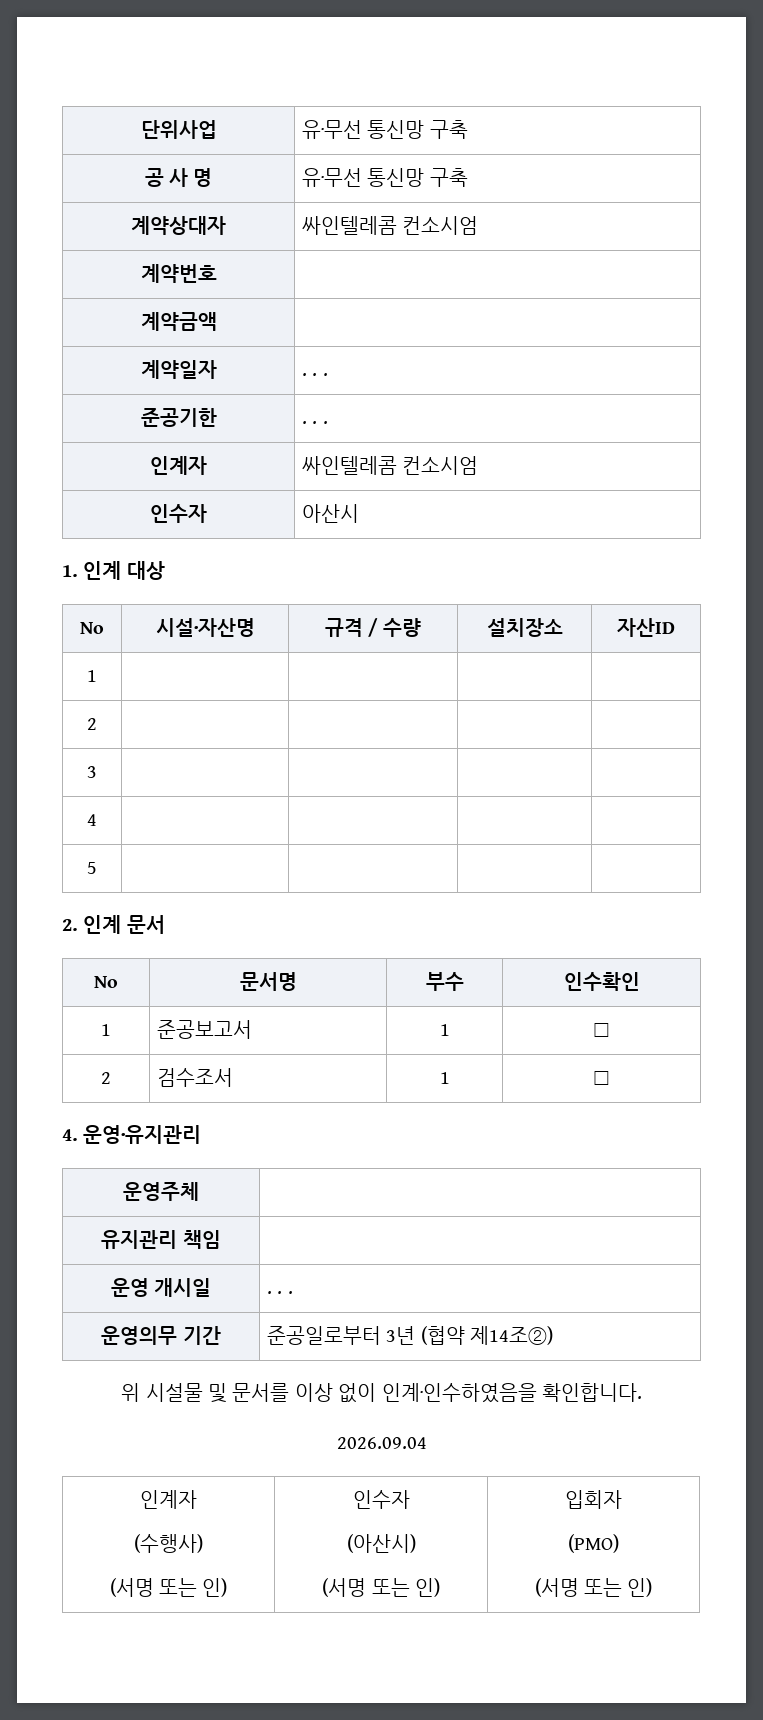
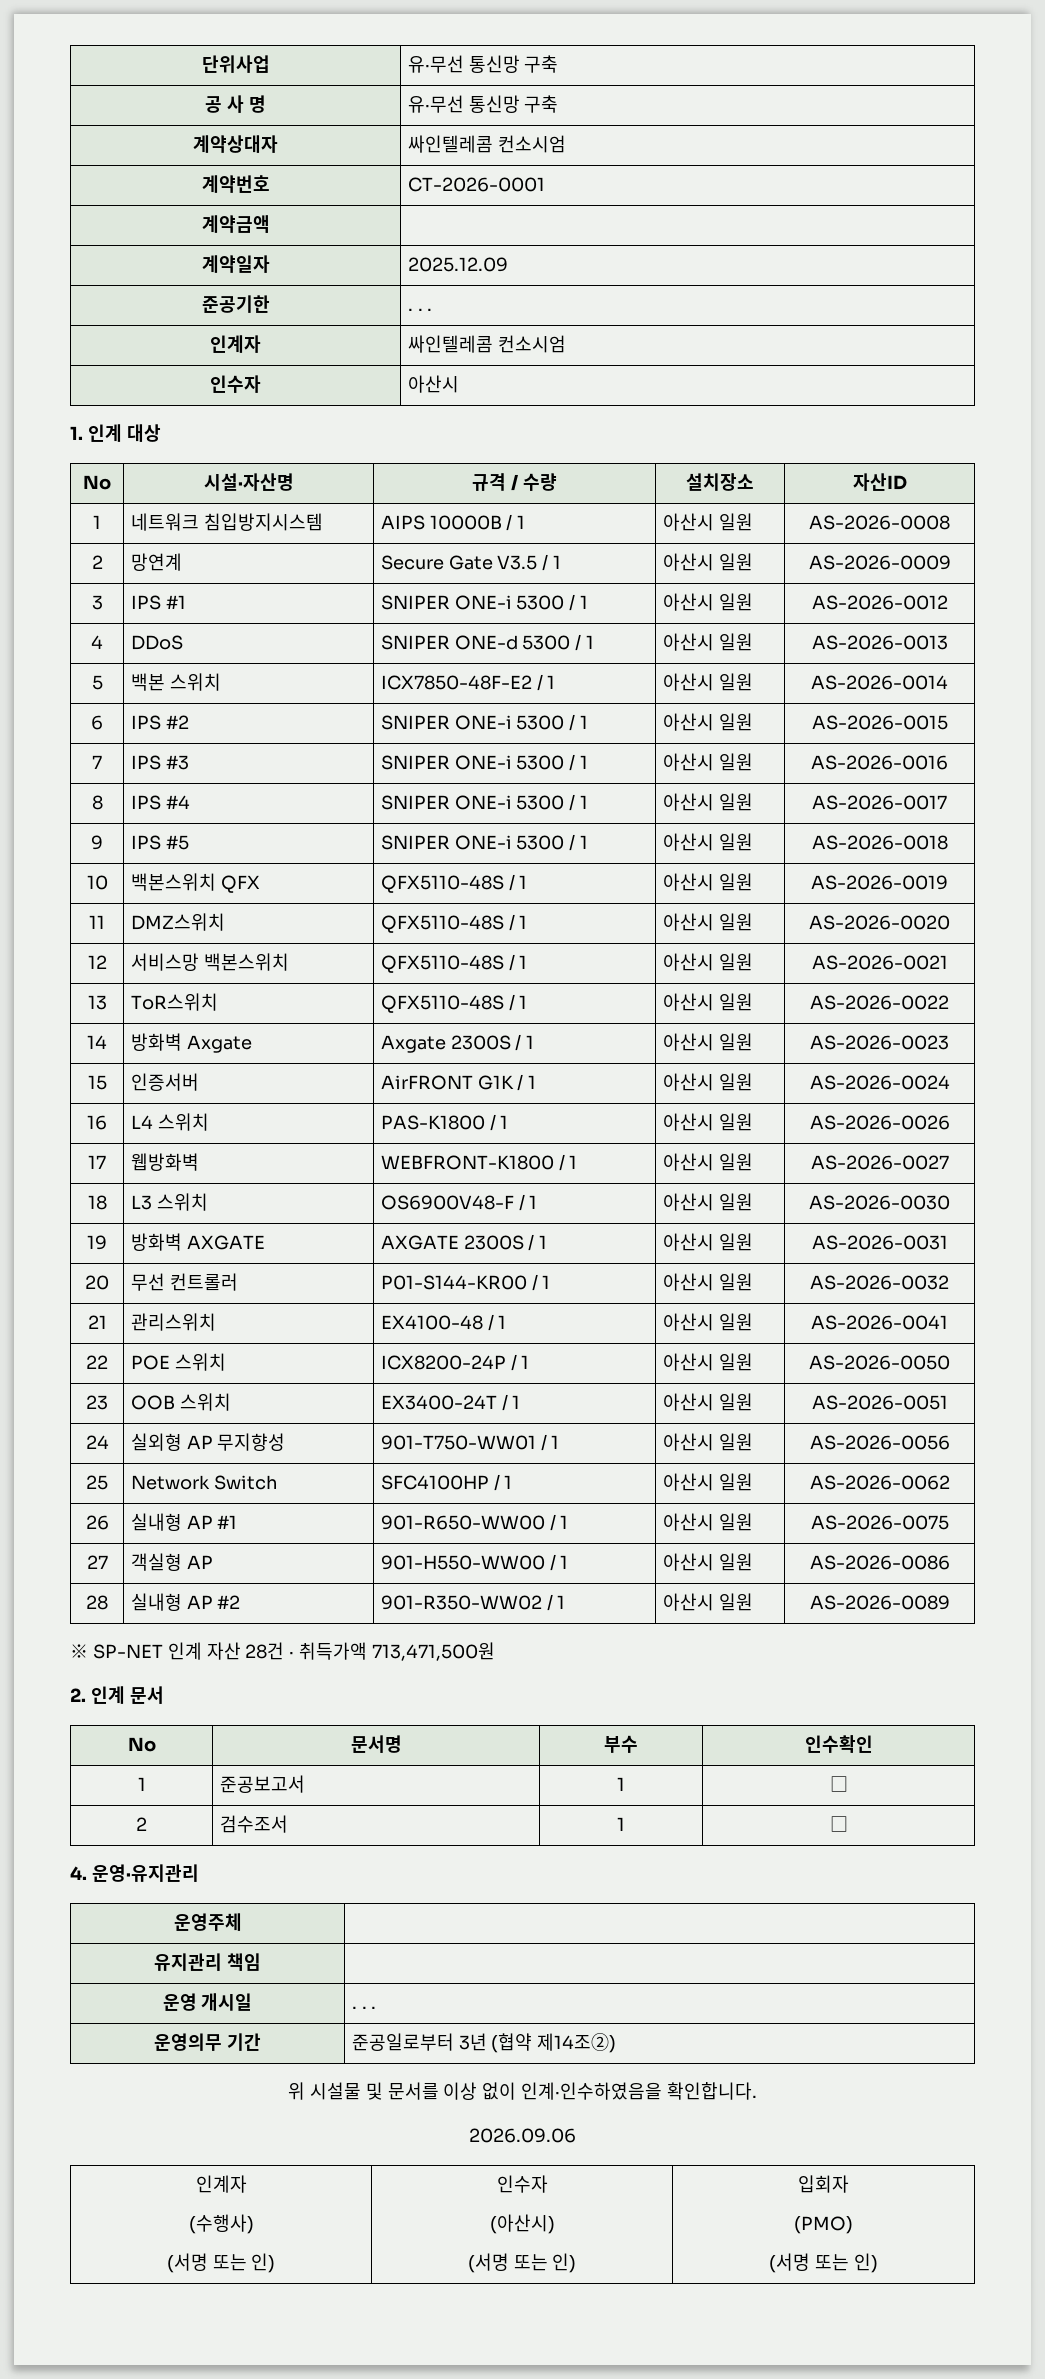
- 계약번호 |
+ 계약번호 | CT-2026-0001
- 계약일자 | . . .
+ 계약일자 | 2025.12.09
- 1 | | | |
- 2 | | | |
- 3 | | | |
- 4 | | | |
- 5 | | | |
+ 1 | 네트워크 침입방지시스템 | AIPS 10000B / 1 | 아산시 일원 | AS-2026-0008
+ 2 | 망연계 | Secure Gate V3.5 / 1 | 아산시 일원 | AS-2026-0009
+ 3 | IPS #1 | SNIPER ONE-i 5300 / 1 | 아산시 일원 | AS-2026-0012
+ 4 | DDoS | SNIPER ONE-d 5300 / 1 | 아산시 일원 | AS-2026-0013
+ 5 | 백본 스위치 | ICX7850-48F-E2 / 1 | 아산시 일원 | AS-2026-0014
+ 6 | IPS #2 | SNIPER ONE-i 5300 / 1 | 아산시 일원 | AS-2026-0015
+ 7 | IPS #3 | SNIPER ONE-i 5300 / 1 | 아산시 일원 | AS-2026-0016
+ 8 | IPS #4 | SNIPER ONE-i 5300 / 1 | 아산시 일원 | AS-2026-0017
+ 9 | IPS #5 | SNIPER ONE-i 5300 / 1 | 아산시 일원 | AS-2026-0018
+ 10 | 백본스위치 QFX | QFX5110-48S / 1 | 아산시 일원 | AS-2026-0019
+ 11 | DMZ스위치 | QFX5110-48S / 1 | 아산시 일원 | AS-2026-0020
+ 12 | 서비스망 백본스위치 | QFX5110-48S / 1 | 아산시 일원 | AS-2026-0021
+ 13 | ToR스위치 | QFX5110-48S / 1 | 아산시 일원 | AS-2026-0022
+ 14 | 방화벽 Axgate | Axgate 2300S / 1 | 아산시 일원 | AS-2026-0023
+ 15 | 인증서버 | AirFRONT G1K / 1 | 아산시 일원 | AS-2026-0024
+ 16 | L4 스위치 | PAS-K1800 / 1 | 아산시 일원 | AS-2026-0026
+ 17 | 웹방화벽 | WEBFRONT-K1800 / 1 | 아산시 일원 | AS-2026-0027
+ 18 | L3 스위치 | OS6900V48-F / 1 | 아산시 일원 | AS-2026-0030
+ 19 | 방화벽 AXGATE | AXGATE 2300S / 1 | 아산시 일원 | AS-2026-0031
+ 20 | 무선 컨트롤러 | P01-S144-KR00 / 1 | 아산시 일원 | AS-2026-0032
+ 21 | 관리스위치 | EX4100-48 / 1 | 아산시 일원 | AS-2026-0041
+ 22 | POE 스위치 | ICX8200-24P / 1 | 아산시 일원 | AS-2026-0050
+ 23 | OOB 스위치 | EX3400-24T / 1 | 아산시 일원 | AS-2026-0051
+ 24 | 실외형 AP 무지향성 | 901-T750-WW01 / 1 | 아산시 일원 | AS-2026-0056
+ 25 | Network Switch | SFC4100HP / 1 | 아산시 일원 | AS-2026-0062
+ 26 | 실내형 AP #1 | 901-R650-WW00 / 1 | 아산시 일원 | AS-2026-0075
+ 27 | 객실형 AP | 901-H550-WW00 / 1 | 아산시 일원 | AS-2026-0086
+ 28 | 실내형 AP #2 | 901-R350-WW02 / 1 | 아산시 일원 | AS-2026-0089
+ ※ SP-NET 인계 자산 28건 · 취득가액 713,471,500원
- 2026.09.04
+ 2026.09.06

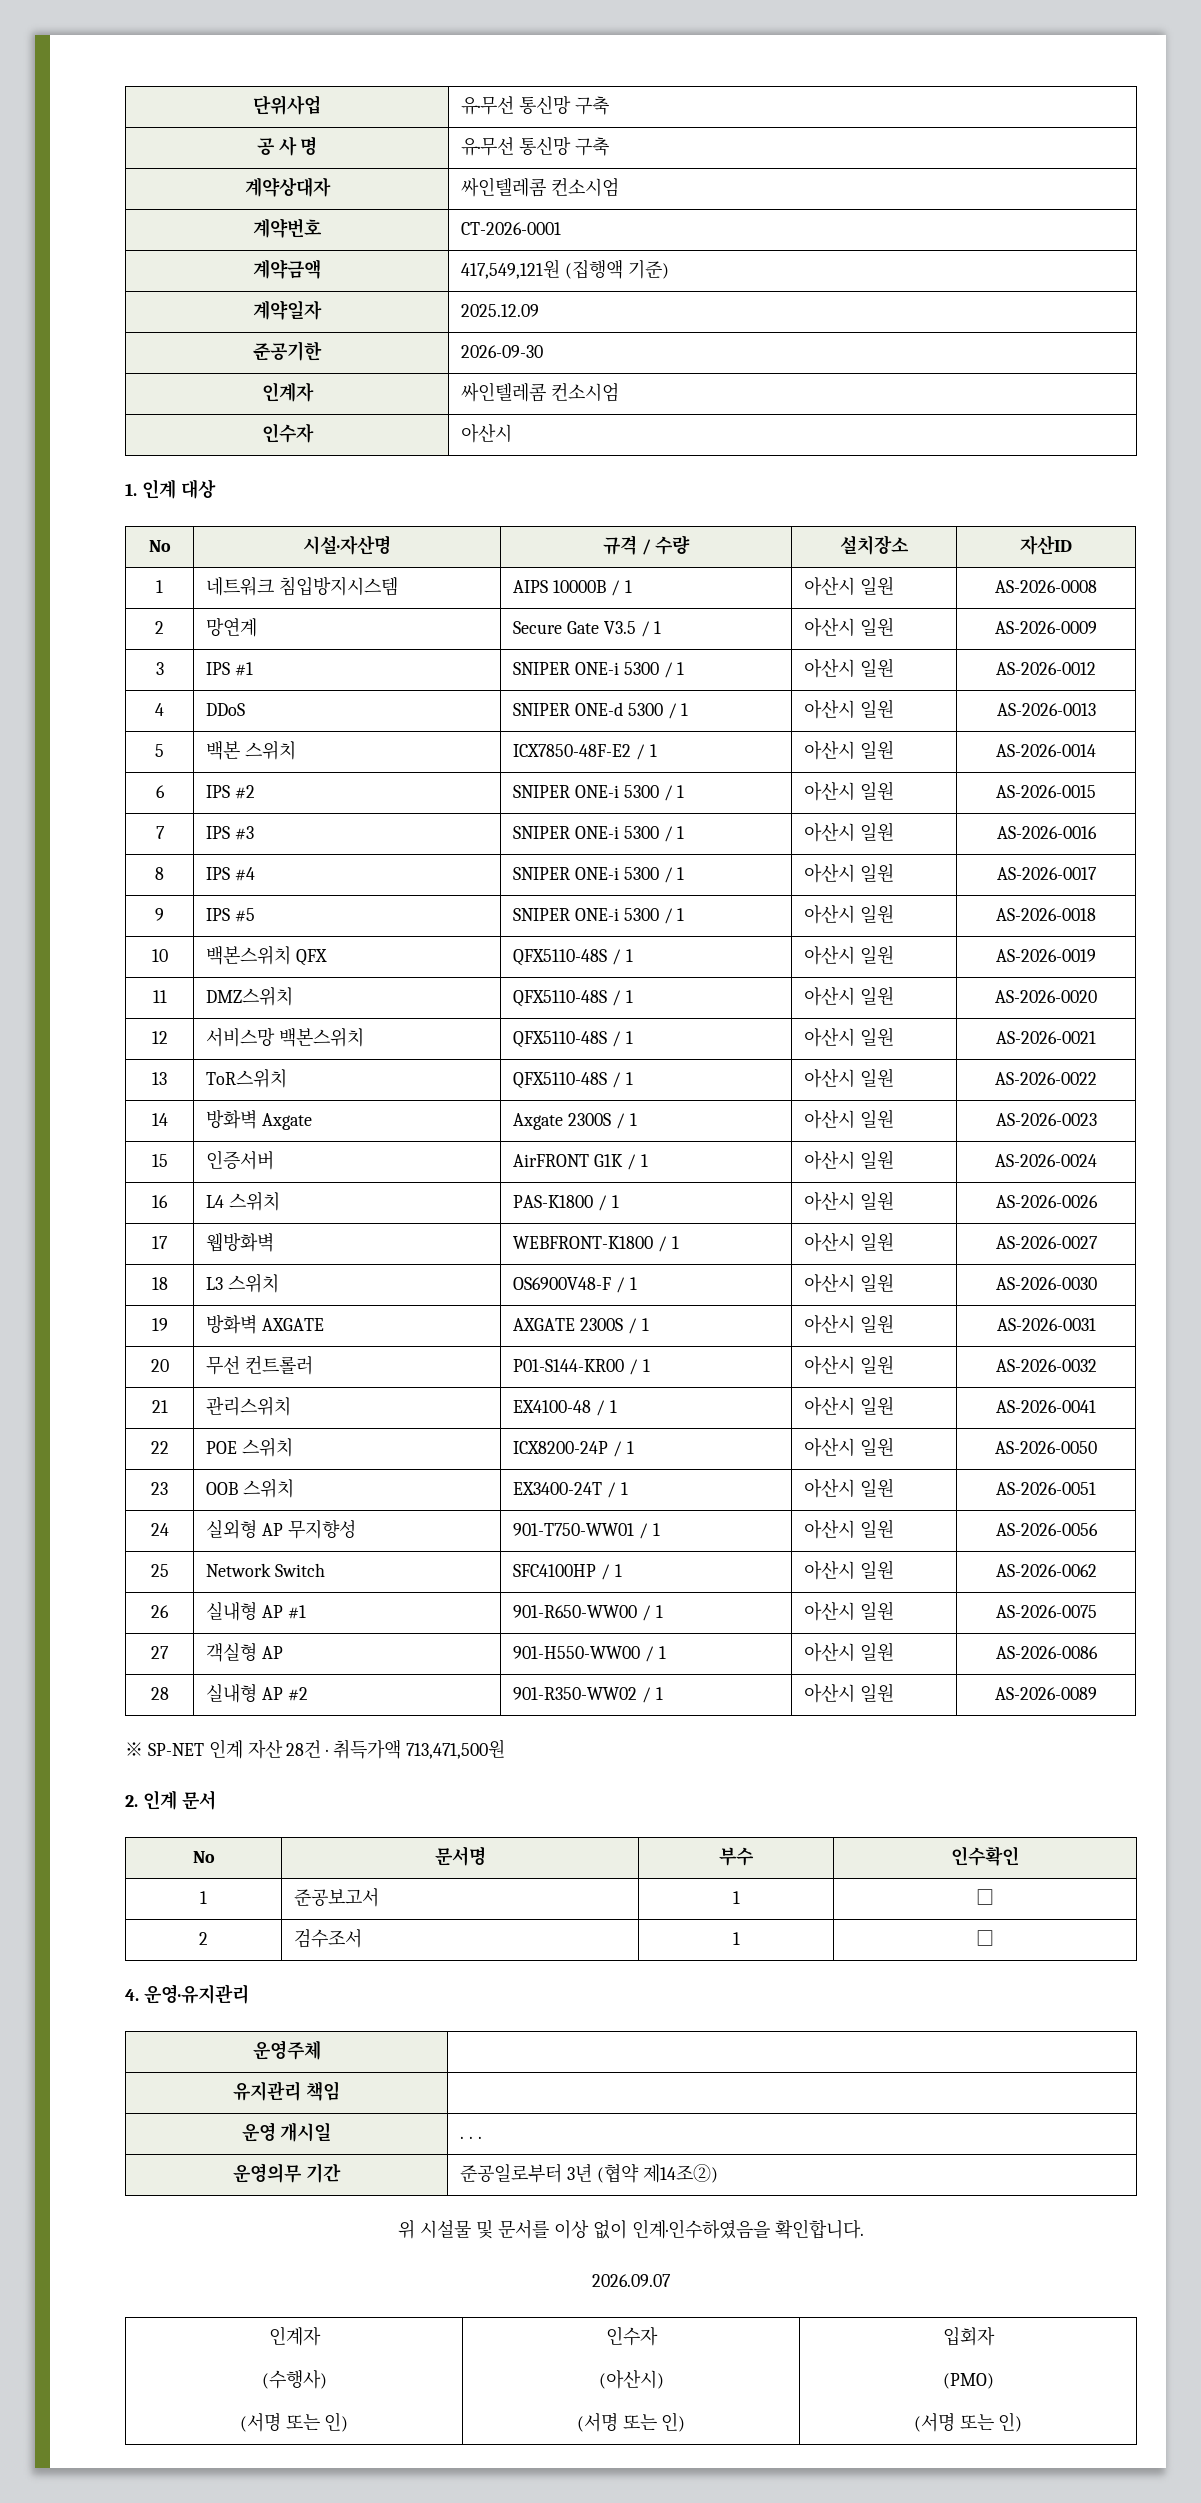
- 계약금액 |
+ 계약금액 | 417,549,121원 (집행액 기준)
- 준공기한 | . . .
+ 준공기한 | 2026-09-30
- 2026.09.06
+ 2026.09.07

